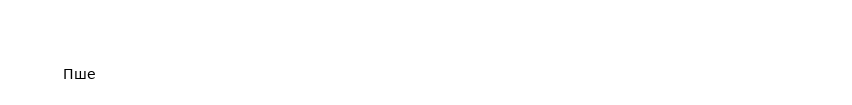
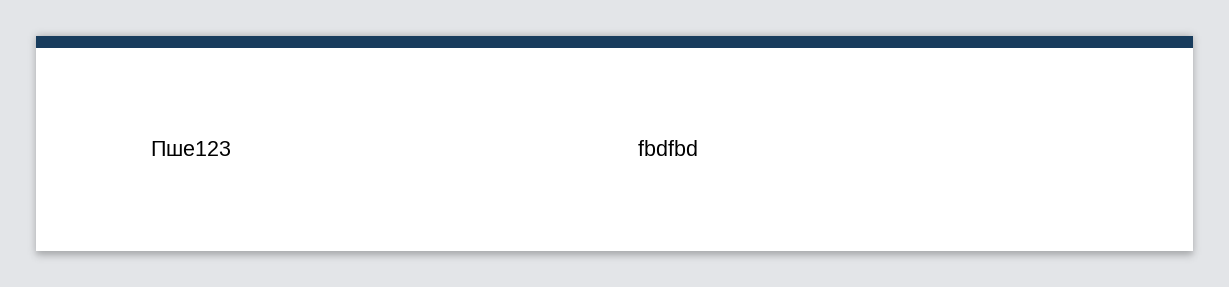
- Пше
+ Пше123
+ fbdfbd

